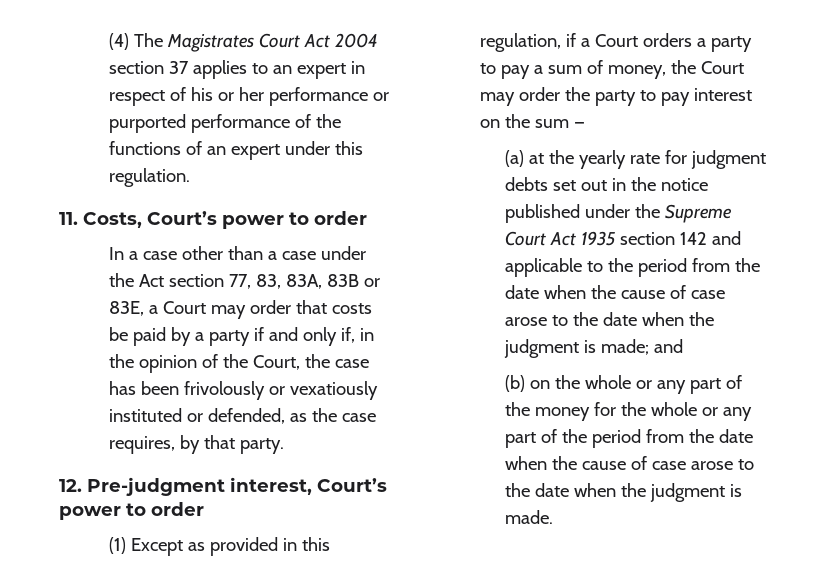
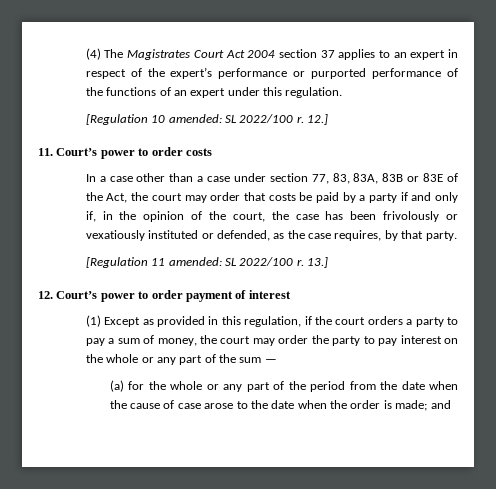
- (4) The Magistrates Court Act 2004 section 37 applies to an expert in respect of his or her performance or purported performance of the functions of an expert under this regulation.
+ (4) The Magistrates Court Act 2004 section 37 applies to an expert in respect of the expert’s performance or purported performance of the functions of an expert under this regulation.
+ [Regulation 10 amended: SL 2022/100 r. 12.]
- 11. Costs, Court’s power to order
+ 11. Court’s power to order costs
- In a case other than a case under the Act section 77, 83, 83A, 83B or 83E, a Court may order that costs be paid by a party if and only if, in the opinion of the Court, the case has been frivolously or vexatiously instituted or defended, as the case requires, by that party.
+ In a case other than a case under section 77, 83, 83A, 83B or 83E of the Act, the court may order that costs be paid by a party if and only if, in the opinion of the court, the case has been frivolously or vexatiously instituted or defended, as the case requires, by that party.
+ [Regulation 11 amended: SL 2022/100 r. 13.]
- 12. Pre-judgment interest, Court’s power to order
+ 12. Court’s power to order payment of interest
- (1) Except as provided in this regulation, if a Court orders a party to pay a sum of money, the Court may order the party to pay interest on the sum —
- (a) at the yearly rate for judgment debts set out in the notice published under the Supreme Court Act 1935 section 142 and applicable to the period from the date when the cause of case arose to the date when the judgment is made; and
- (b) on the whole or any part of the money for the whole or any part of the period from the date when the cause of case arose to the date when the judgment is made.
+ (1) Except as provided in this regulation, if the court orders a party to pay a sum of money, the court may order the party to pay interest on the whole or any part of the sum —
+ (a) for the whole or any part of the period from the date when the cause of case arose to the date when the order is made; and

